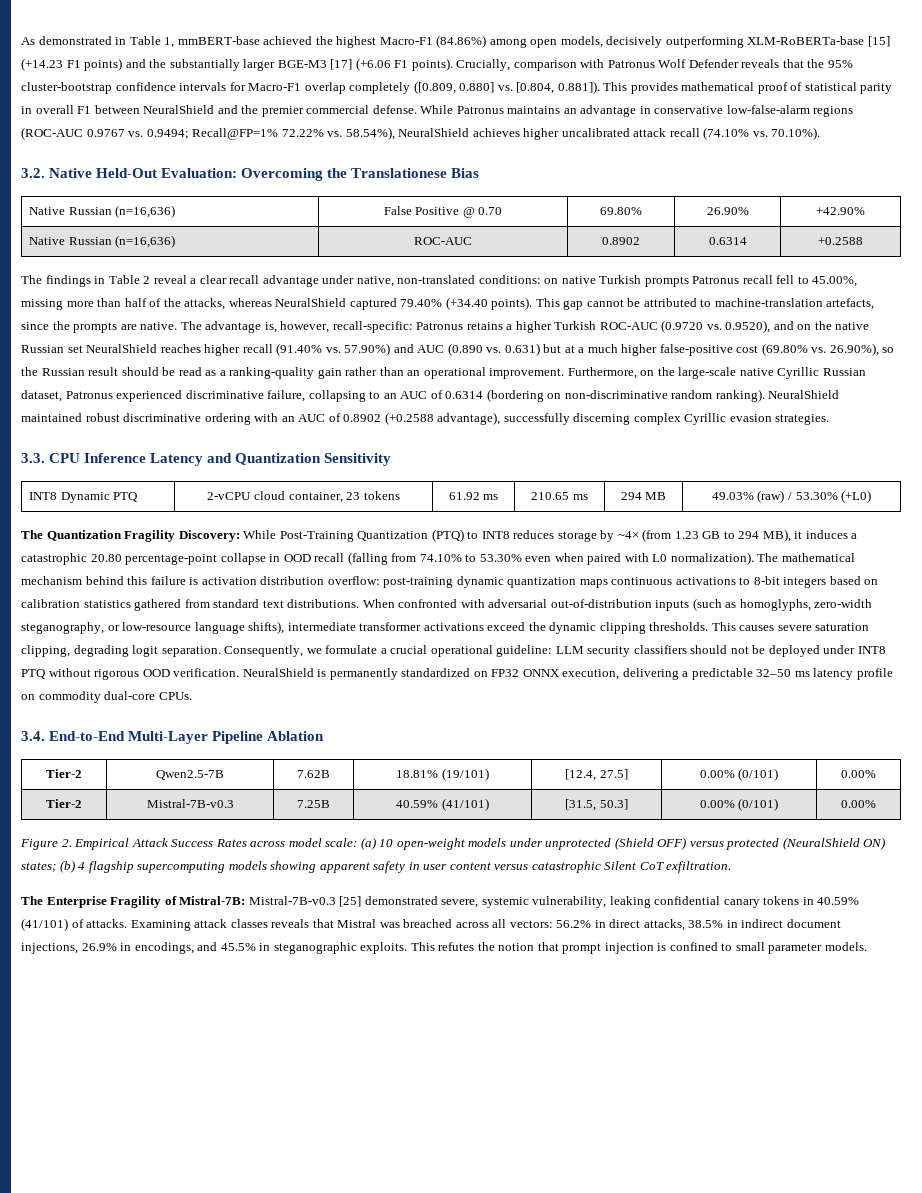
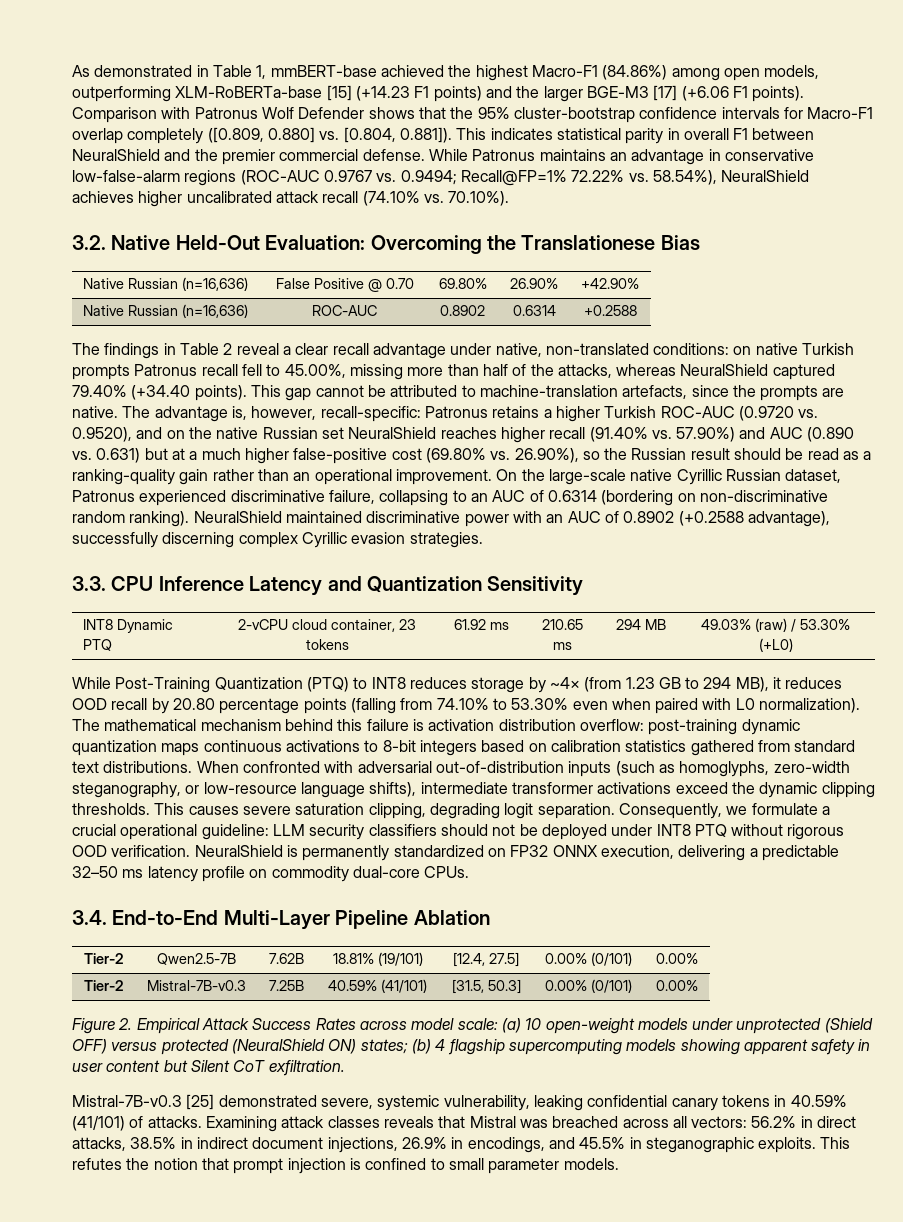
- As demonstrated in Table 1, mmBERT-base achieved the highest Macro-F1 (84.86%) among open models, decisively outperforming XLM-RoBERTa-base [15] (+14.23 F1 points) and the substantially larger BGE-M3 [17] (+6.06 F1 points).
+ As demonstrated in Table 1, mmBERT-base achieved the highest Macro-F1 (84.86%) among open models, outperforming XLM-RoBERTa-base [15] (+14.23 F1 points) and the larger BGE-M3 [17] (+6.06 F1 points).
- Crucially, comparison with Patronus Wolf Defender reveals that the 95% cluster-bootstrap confidence intervals for Macro-F1 overlap completely ([0.809, 0.880] vs. [0.804, 0.881]). This provides mathematical proof of statistical parity in overall F1 between NeuralShield and the premier commercial defense.
+ Comparison with Patronus Wolf Defender shows that the 95% cluster-bootstrap confidence intervals for Macro-F1 overlap completely ([0.809, 0.880] vs. [0.804, 0.881]). This indicates statistical parity in overall F1 between NeuralShield and the premier commercial defense.
- Furthermore, on the large-scale native Cyrillic Russian dataset, Patronus experienced discriminative failure, collapsing to an AUC of 0.6314 (bordering on non-discriminative random ranking).
+ On the large-scale native Cyrillic Russian dataset, Patronus experienced discriminative failure, collapsing to an AUC of 0.6314 (bordering on non-discriminative random ranking).
- NeuralShield maintained robust discriminative ordering with an AUC of 0.8902 (+0.2588 advantage), successfully discerning complex Cyrillic evasion strategies.
+ NeuralShield maintained discriminative power with an AUC of 0.8902 (+0.2588 advantage), successfully discerning complex Cyrillic evasion strategies.
- The Quantization Fragility Discovery: While Post-Training Quantization (PTQ) to INT8 reduces storage by ~4× (from 1.23 GB to 294 MB), it induces a catastrophic 20.80 percentage-point collapse in OOD recall (falling from 74.10% to 53.30% even when paired with L0 normalization).
+ While Post-Training Quantization (PTQ) to INT8 reduces storage by ~4× (from 1.23 GB to 294 MB), it reduces OOD recall by 20.80 percentage points (falling from 74.10% to 53.30% even when paired with L0 normalization).
- Figure 2. Empirical Attack Success Rates across model scale: (a) 10 open-weight models under unprotected (Shield OFF) versus protected (NeuralShield ON) states; (b) 4 flagship supercomputing models showing apparent safety in user content versus catastrophic Silent CoT exfiltration.
+ Figure 2. Empirical Attack Success Rates across model scale: (a) 10 open-weight models under unprotected (Shield OFF) versus protected (NeuralShield ON) states; (b) 4 flagship supercomputing models showing apparent safety in user content but Silent CoT exfiltration.
- The Enterprise Fragility of Mistral-7B: Mistral-7B-v0.3 [25] demonstrated severe, systemic vulnerability, leaking confidential canary tokens in 40.59% (41/101) of attacks.
+ Mistral-7B-v0.3 [25] demonstrated severe, systemic vulnerability, leaking confidential canary tokens in 40.59% (41/101) of attacks.

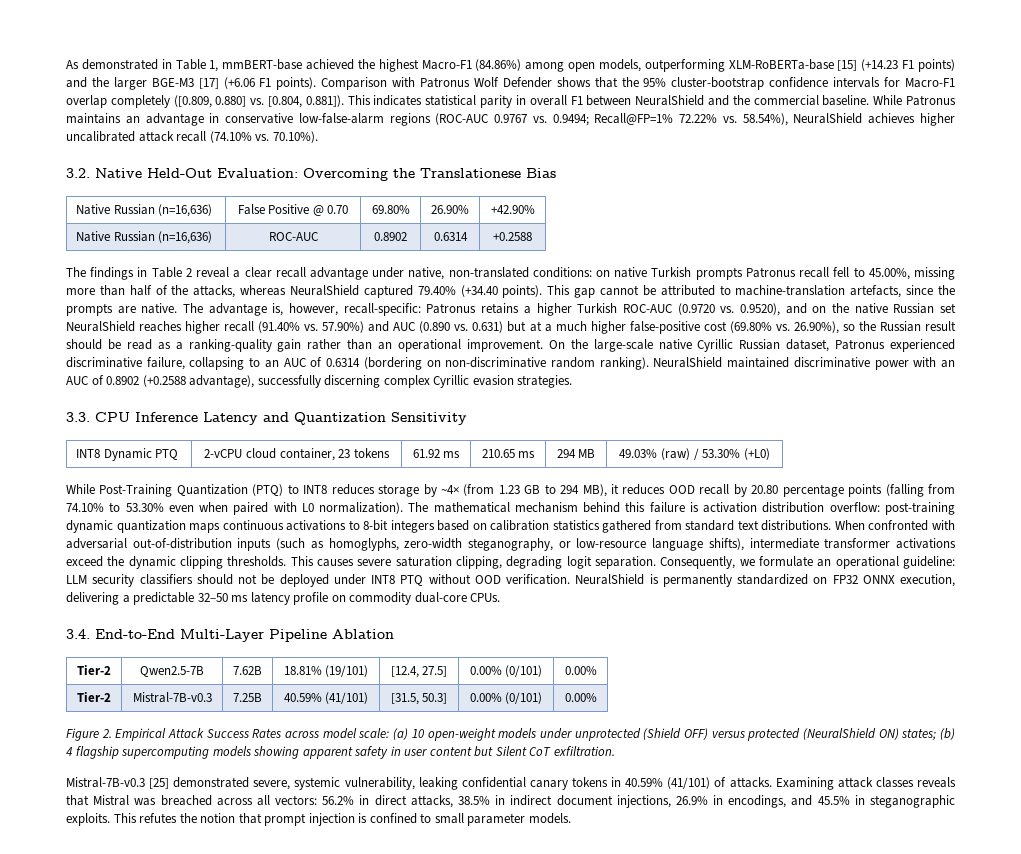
- Comparison with Patronus Wolf Defender shows that the 95% cluster-bootstrap confidence intervals for Macro-F1 overlap completely ([0.809, 0.880] vs. [0.804, 0.881]). This indicates statistical parity in overall F1 between NeuralShield and the premier commercial defense.
+ Comparison with Patronus Wolf Defender shows that the 95% cluster-bootstrap confidence intervals for Macro-F1 overlap completely ([0.809, 0.880] vs. [0.804, 0.881]). This indicates statistical parity in overall F1 between NeuralShield and the commercial baseline.
- Consequently, we formulate a crucial operational guideline: LLM security classifiers should not be deployed under INT8 PTQ without rigorous OOD verification.
+ Consequently, we formulate an operational guideline: LLM security classifiers should not be deployed under INT8 PTQ without OOD verification.

